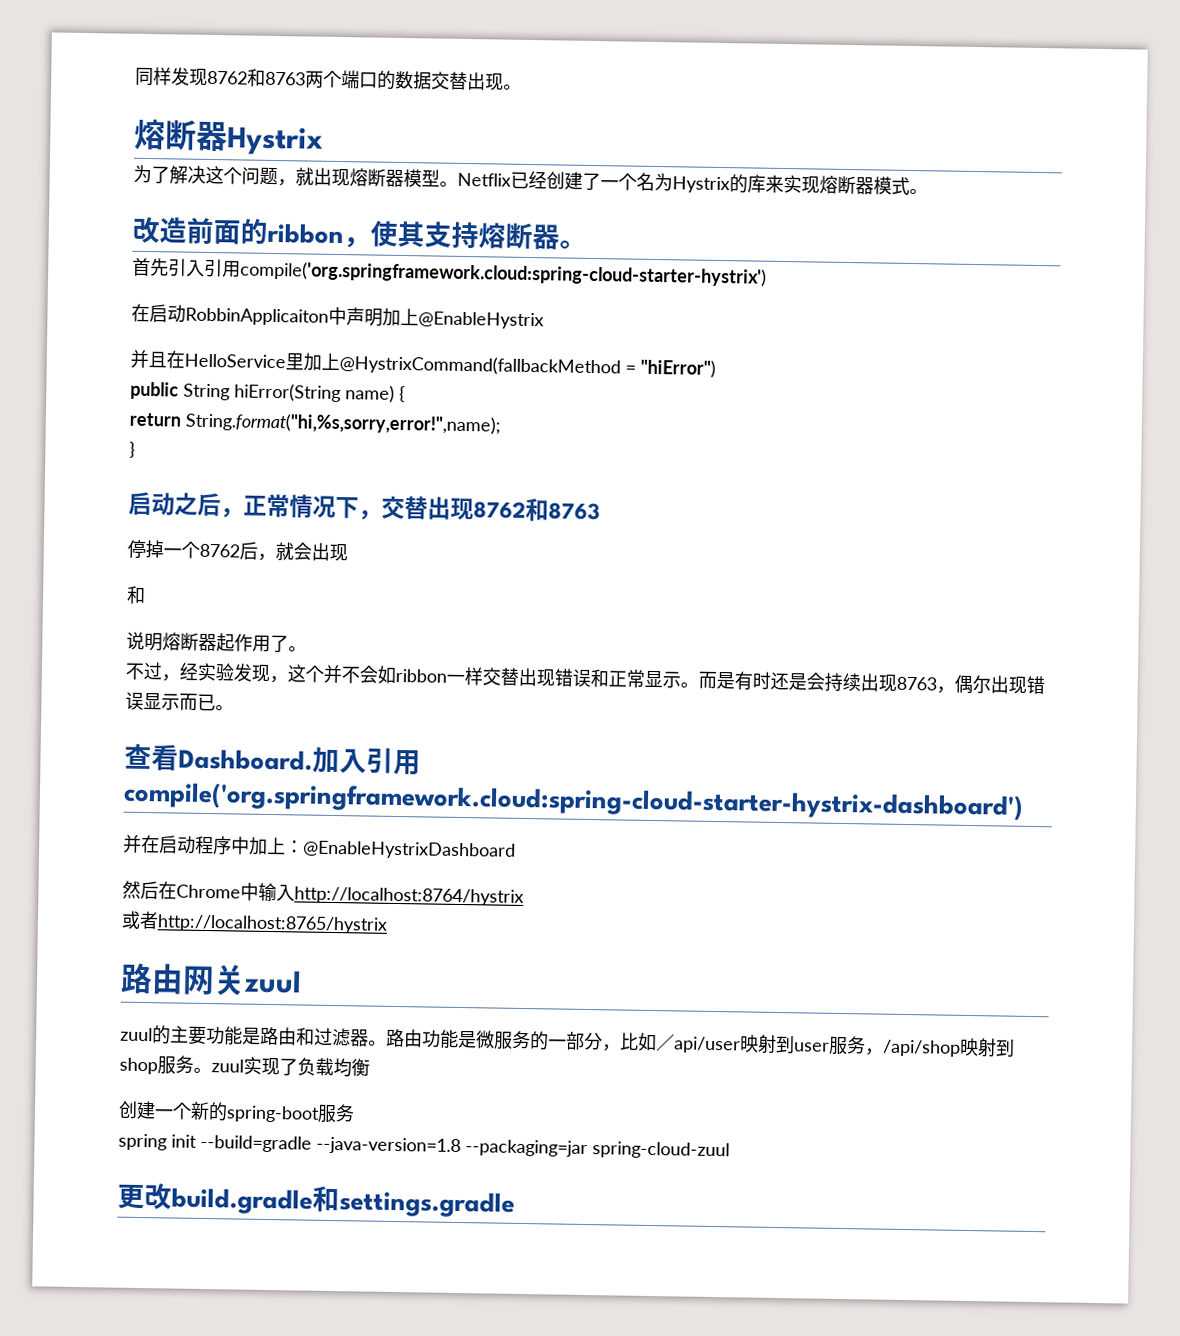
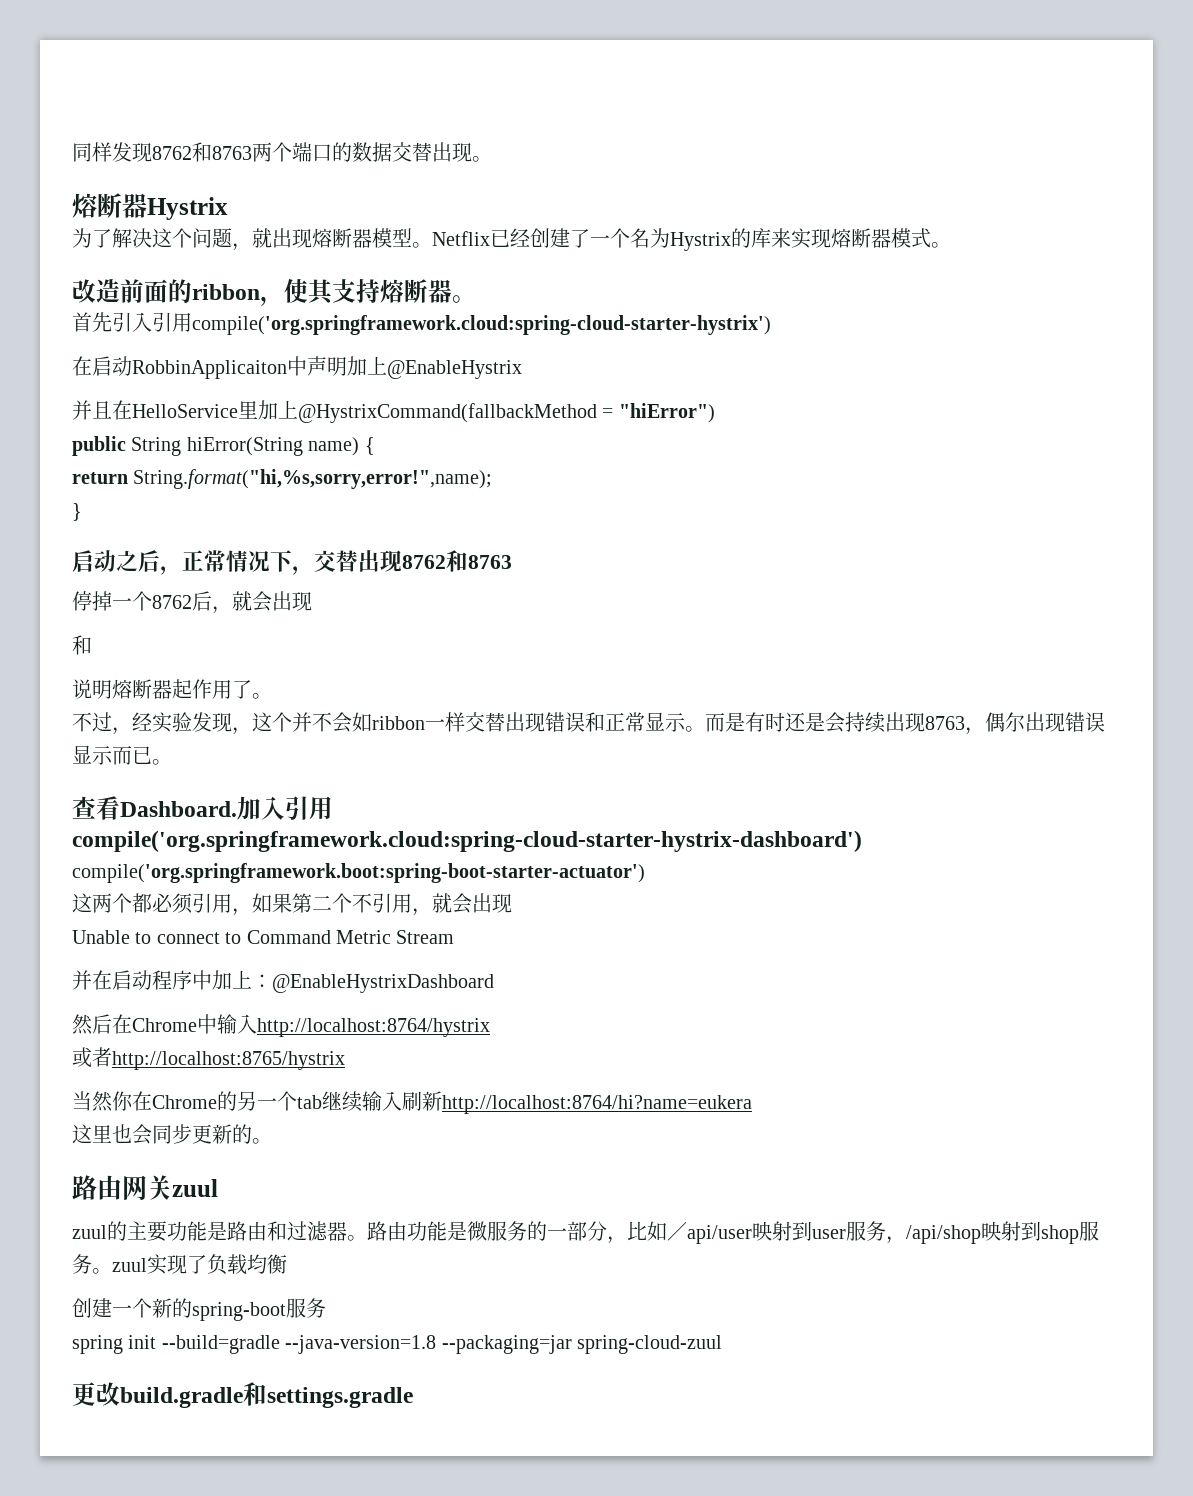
+ compile('org.springframework.boot:spring-boot-starter-actuator')
+ 这两个都必须引用，如果第二个不引用，就会出现
+ Unable to connect to Command Metric Stream
+ 当然你在Chrome的另一个tab继续输入刷新http://localhost:8764/hi?name=eukera
+ 这里也会同步更新的。

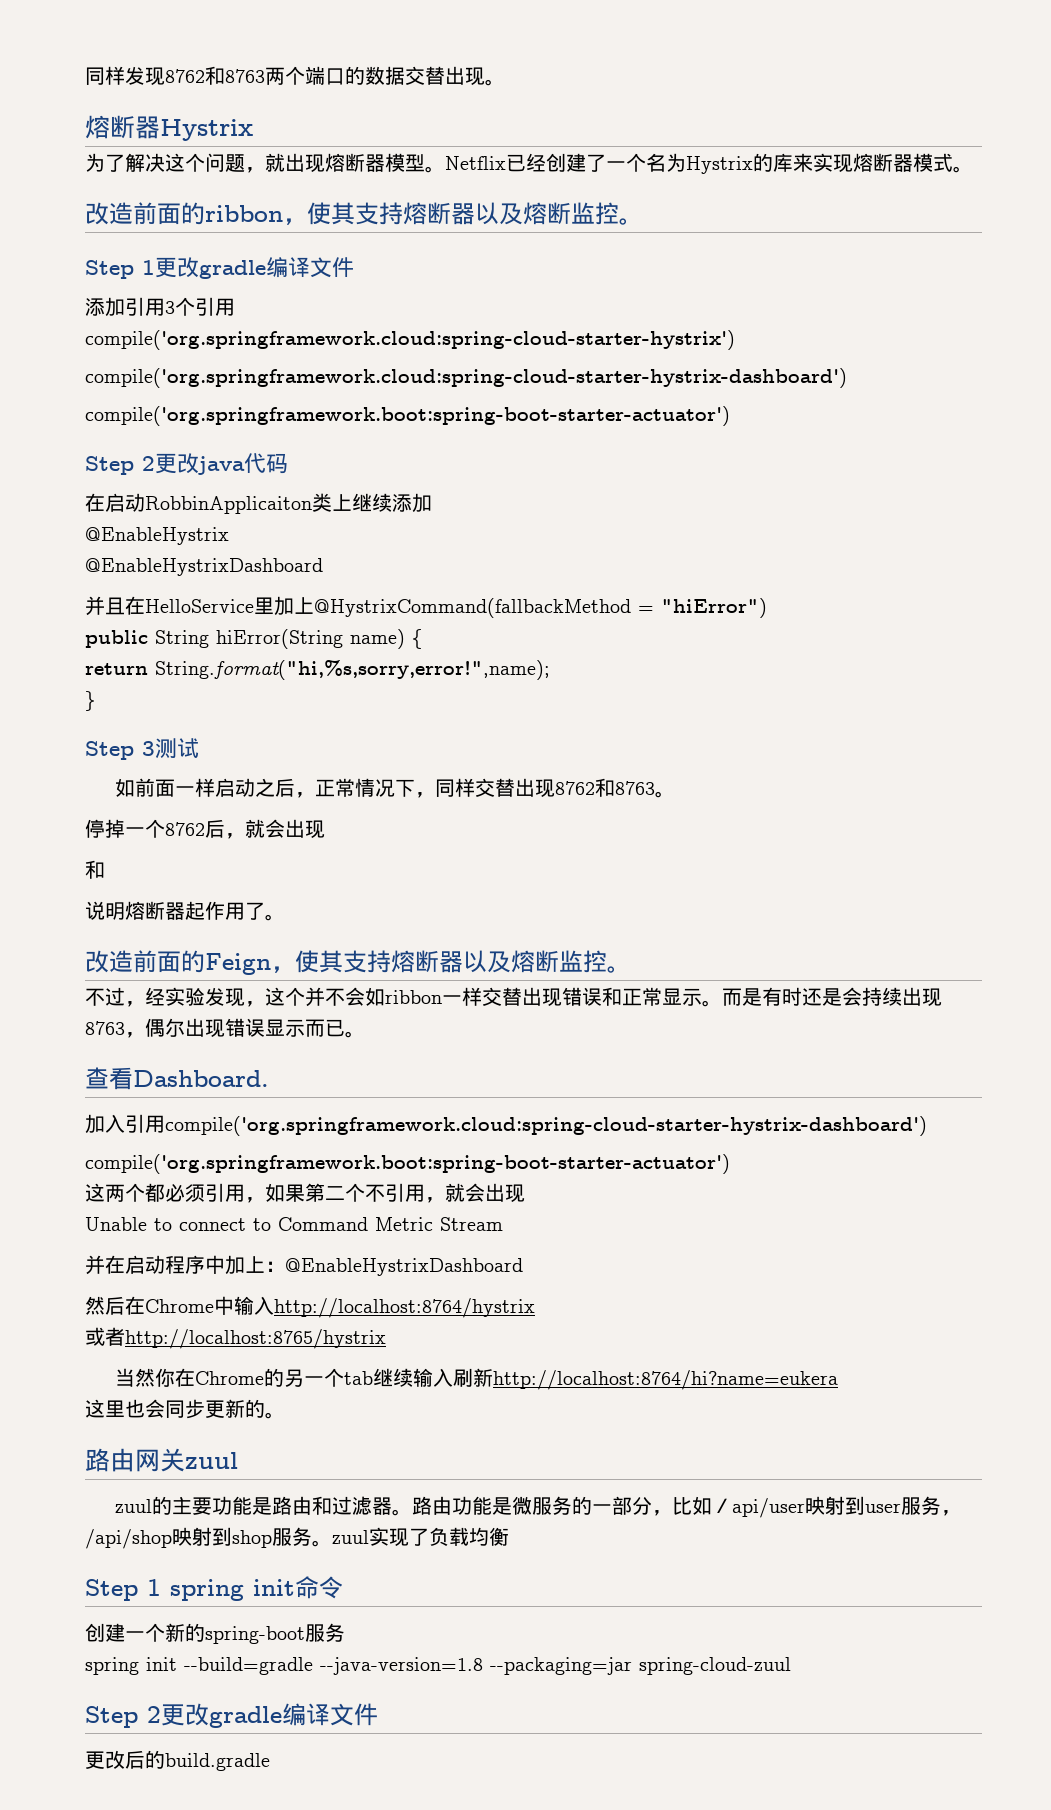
- 改造前面的ribbon，使其支持熔断器。
- 首先引入引用compile('org.springframework.cloud:spring-cloud-starter-hystrix')
+ 改造前面的ribbon，使其支持熔断器以及熔断监控。
+ Step 1更改gradle编译文件
+ 添加引用3个引用
+ compile('org.springframework.cloud:spring-cloud-starter-hystrix')
+ compile('org.springframework.cloud:spring-cloud-starter-hystrix-dashboard')
+ compile('org.springframework.boot:spring-boot-starter-actuator')
+ Step 2更改java代码
- 在启动RobbinApplicaiton中声明加上@EnableHystrix
+ 在启动RobbinApplicaiton类上继续添加
+ @EnableHystrix
+ @EnableHystrixDashboard
- 启动之后，正常情况下，交替出现8762和8763
+ Step 3测试
+ 如前面一样启动之后，正常情况下，同样交替出现8762和8763。
+ 改造前面的Feign，使其支持熔断器以及熔断监控。
- 查看Dashboard.加入引用compile('org.springframework.cloud:spring-cloud-starter-hystrix-dashboard')
+ 查看Dashboard.
+ 加入引用compile('org.springframework.cloud:spring-cloud-starter-hystrix-dashboard')
+ Step 1 spring init命令
- 更改build.gradle和settings.gradle
+ Step 2更改gradle编译文件
+ 更改后的build.gradle

